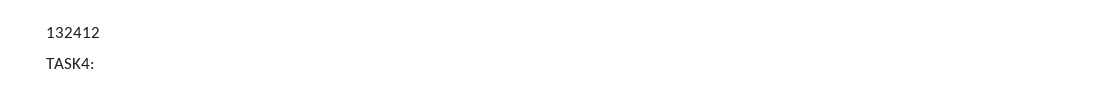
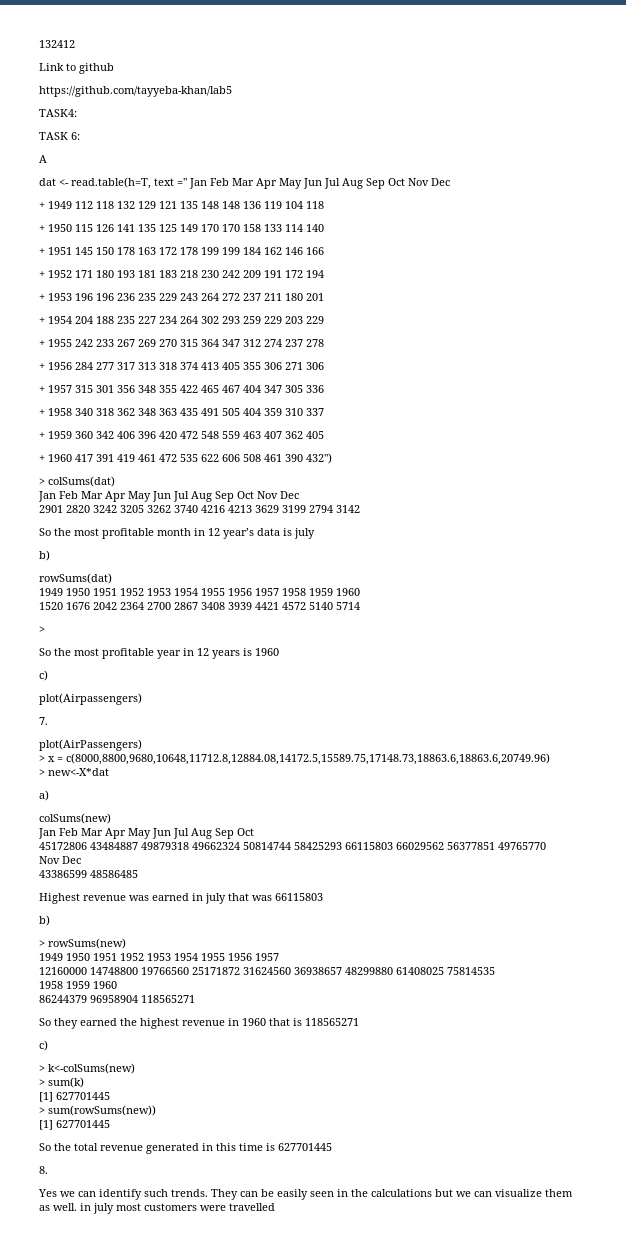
+ Link to github
+ https://github.com/tayyeba-khan/lab5
  TASK4:
+ TASK 6:
+ A
+ dat <- read.table(h=T, text =" Jan Feb Mar Apr May Jun Jul Aug Sep Oct Nov Dec
+ + 1949 112 118 132 129 121 135 148 148 136 119 104 118
+ + 1950 115 126 141 135 125 149 170 170 158 133 114 140
+ + 1951 145 150 178 163 172 178 199 199 184 162 146 166
+ + 1952 171 180 193 181 183 218 230 242 209 191 172 194
+ + 1953 196 196 236 235 229 243 264 272 237 211 180 201
+ + 1954 204 188 235 227 234 264 302 293 259 229 203 229
+ + 1955 242 233 267 269 270 315 364 347 312 274 237 278
+ + 1956 284 277 317 313 318 374 413 405 355 306 271 306
+ + 1957 315 301 356 348 355 422 465 467 404 347 305 336
+ + 1958 340 318 362 348 363 435 491 505 404 359 310 337
+ + 1959 360 342 406 396 420 472 548 559 463 407 362 405
+ + 1960 417 391 419 461 472 535 622 606 508 461 390 432")
+ > colSums(dat)
+ Jan Feb Mar Apr May Jun Jul Aug Sep Oct Nov Dec
+ 2901 2820 3242 3205 3262 3740 4216 4213 3629 3199 2794 3142
+ So the most profitable month in 12 year’s data is july
+ b)
+ rowSums(dat)
+ 1949 1950 1951 1952 1953 1954 1955 1956 1957 1958 1959 1960
+ 1520 1676 2042 2364 2700 2867 3408 3939 4421 4572 5140 5714
+ >
+ So the most profitable year in 12 years is 1960
+ c)
+ plot(Airpassengers)
+ 7.
+ plot(AirPassengers)
+ > x = c(8000,8800,9680,10648,11712.8,12884.08,14172.5,15589.75,17148.73,18863.6,18863.6,20749.96)
+ > new<-X*dat
+ a)
+ colSums(new)
+ Jan Feb Mar Apr May Jun Jul Aug Sep Oct
+ 45172806 43484887 49879318 49662324 50814744 58425293 66115803 66029562 56377851 49765770
+ Nov Dec
+ 43386599 48586485
+ Highest revenue was earned in july that was 66115803
+ b)
+ > rowSums(new)
+ 1949 1950 1951 1952 1953 1954 1955 1956 1957
+ 12160000 14748800 19766560 25171872 31624560 36938657 48299880 61408025 75814535
+ 1958 1959 1960
+ 86244379 96958904 118565271
+ So they earned the highest revenue in 1960 that is 118565271
+ c)
+ > k<-colSums(new)
+ > sum(k)
+ [1] 627701445
+ > sum(rowSums(new))
+ [1] 627701445
+ So the total revenue generated in this time is 627701445
+ 8.
+ Yes we can identify such trends. They can be easily seen in the calculations but we can visualize them as well. in july most customers were travelled

